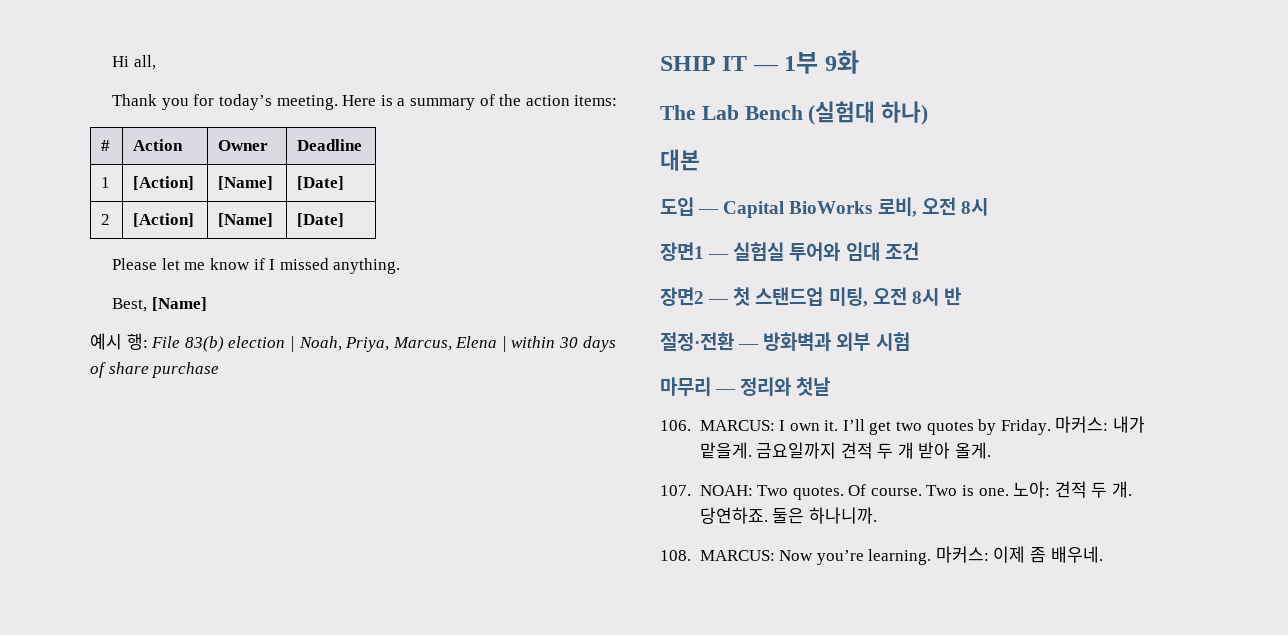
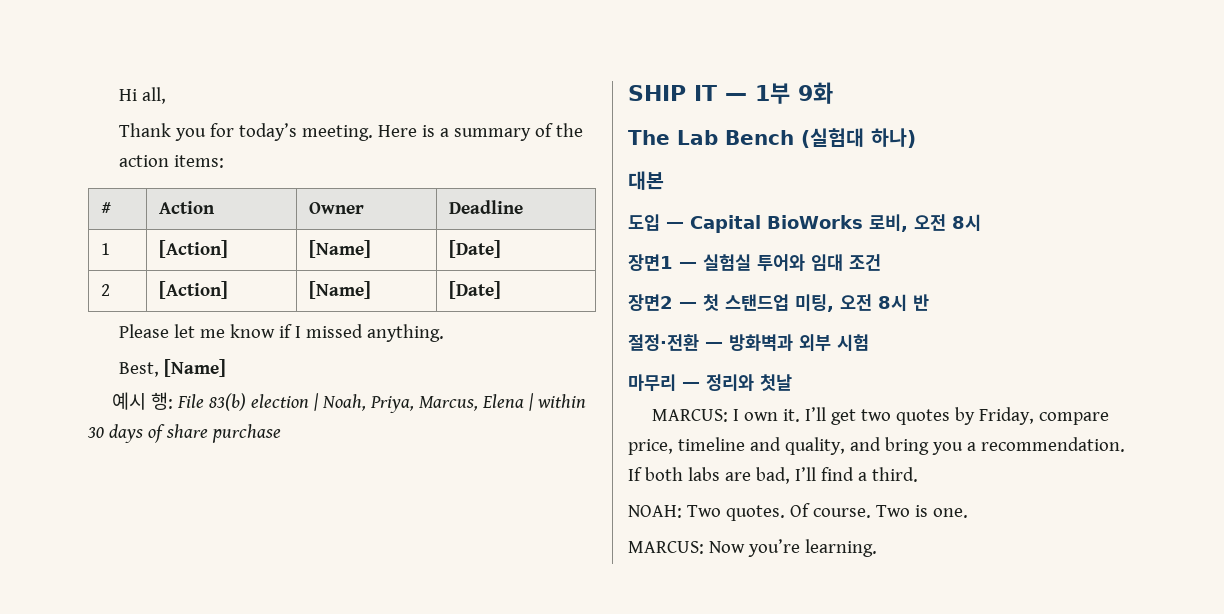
- 106. MARCUS: I own it.
+ MARCUS: I own it.
- I’ll get two quotes by Friday. 마커스: 내가 맡을게. 금요일까지 견적 두 개 받아 올게.
- 107. NOAH: Two quotes.
+ I’ll get two quotes by Friday, compare price, timeline and quality, and bring you a recommendation. If both labs are bad, I’ll find a third.
+ NOAH: Two quotes.
- Two is one. 노아: 견적 두 개. 당연하죠. 둘은 하나니까.
- 108. MARCUS: Now you’re learning. 마커스: 이제 좀 배우네.
+ Two is one.
+ MARCUS: Now you’re learning.

